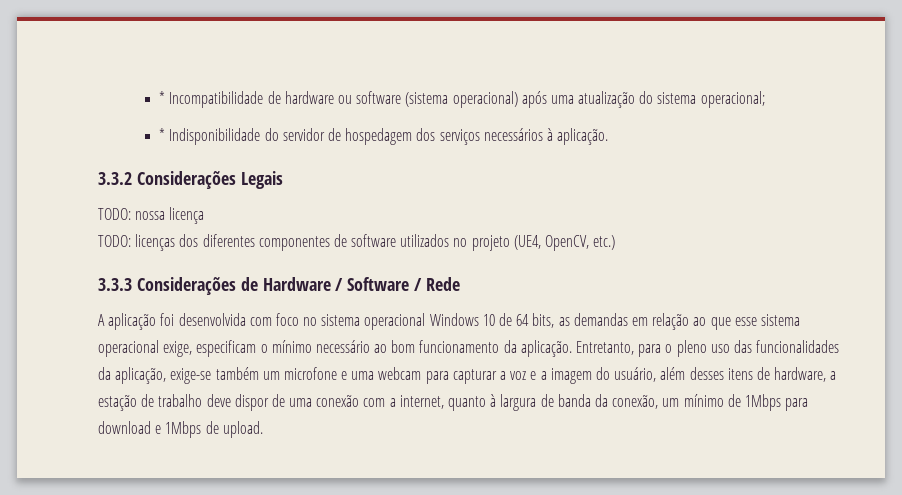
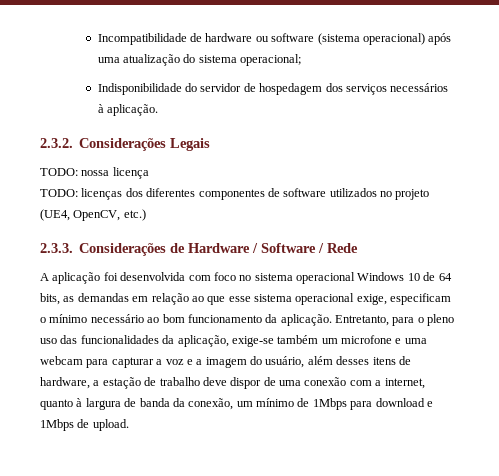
- * Incompatibilidade de hardware ou software (sistema operacional) após uma atualização do sistema operacional;
+ Incompatibilidade de hardware ou software (sistema operacional) após uma atualização do sistema operacional;
- * Indisponibilidade do servidor de hospedagem dos serviços necessários à aplicação.
+ Indisponibilidade do servidor de hospedagem dos serviços necessários à aplicação.
- 3.3.2 Considerações Legais
+ 2.3.2. Considerações Legais
- 3.3.3 Considerações de Hardware / Software / Rede
+ 2.3.3. Considerações de Hardware / Software / Rede

